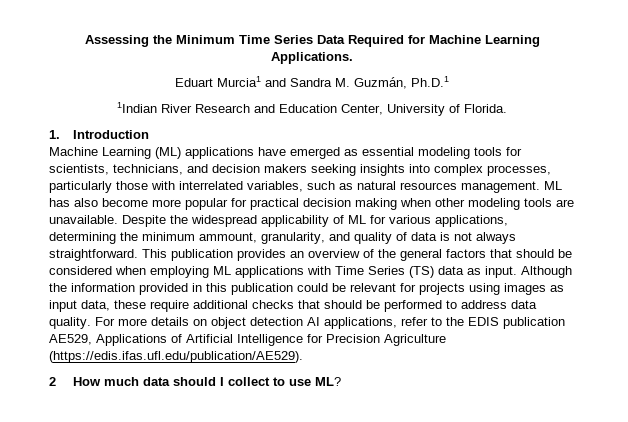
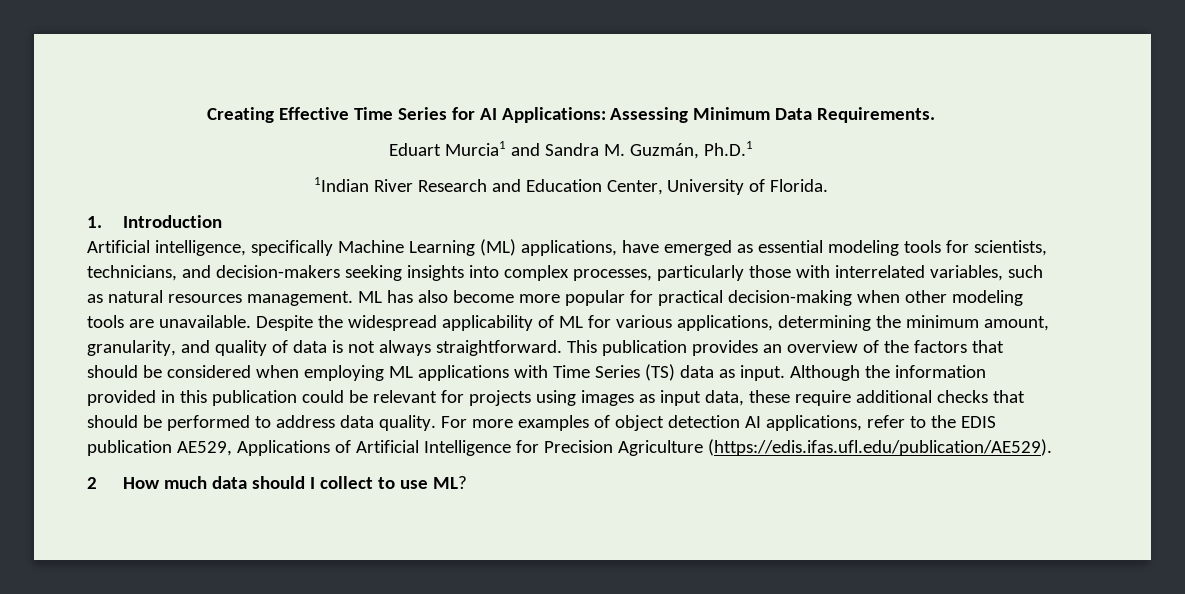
- Assessing the Minimum Time Series Data Required for Machine Learning Applications.
+ Creating Effective Time Series for AI Applications: Assessing Minimum Data Requirements.
- Machine Learning (ML) applications have emerged as essential modeling tools for scientists, technicians, and decision makers seeking insights into complex processes, particularly those with interrelated variables, such as natural resources management.
+ Artificial intelligence, specifically Machine Learning (ML) applications, have emerged as essential modeling tools for scientists, technicians, and decision-makers seeking insights into complex processes, particularly those with interrelated variables, such as natural resources management.
- ML has also become more popular for practical decision making when other modeling tools are unavailable.
+ ML has also become more popular for practical decision-making when other modeling tools are unavailable.
- Despite the widespread applicability of ML for various applications, determining the minimum ammount, granularity, and quality of data is not always straightforward.
+ Despite the widespread applicability of ML for various applications, determining the minimum amount, granularity, and quality of data is not always straightforward.
- This publication provides an overview of the general factors that should be considered when employing ML applications with Time Series (TS) data as input.
+ This publication provides an overview of the factors that should be considered when employing ML applications with Time Series (TS) data as input.
- For more details on object detection AI applications, refer to the EDIS publication AE529, Applications of Artificial Intelligence for Precision Agriculture (https://edis.ifas.ufl.edu/publication/AE529).
+ For more examples of object detection AI applications, refer to the EDIS publication AE529, Applications of Artificial Intelligence for Precision Agriculture (https://edis.ifas.ufl.edu/publication/AE529).

